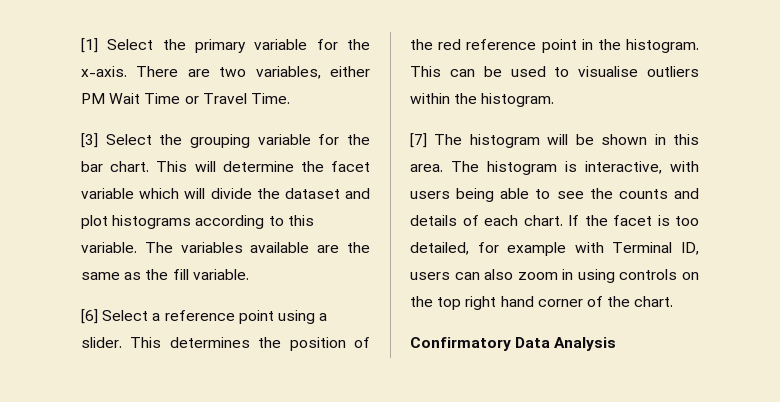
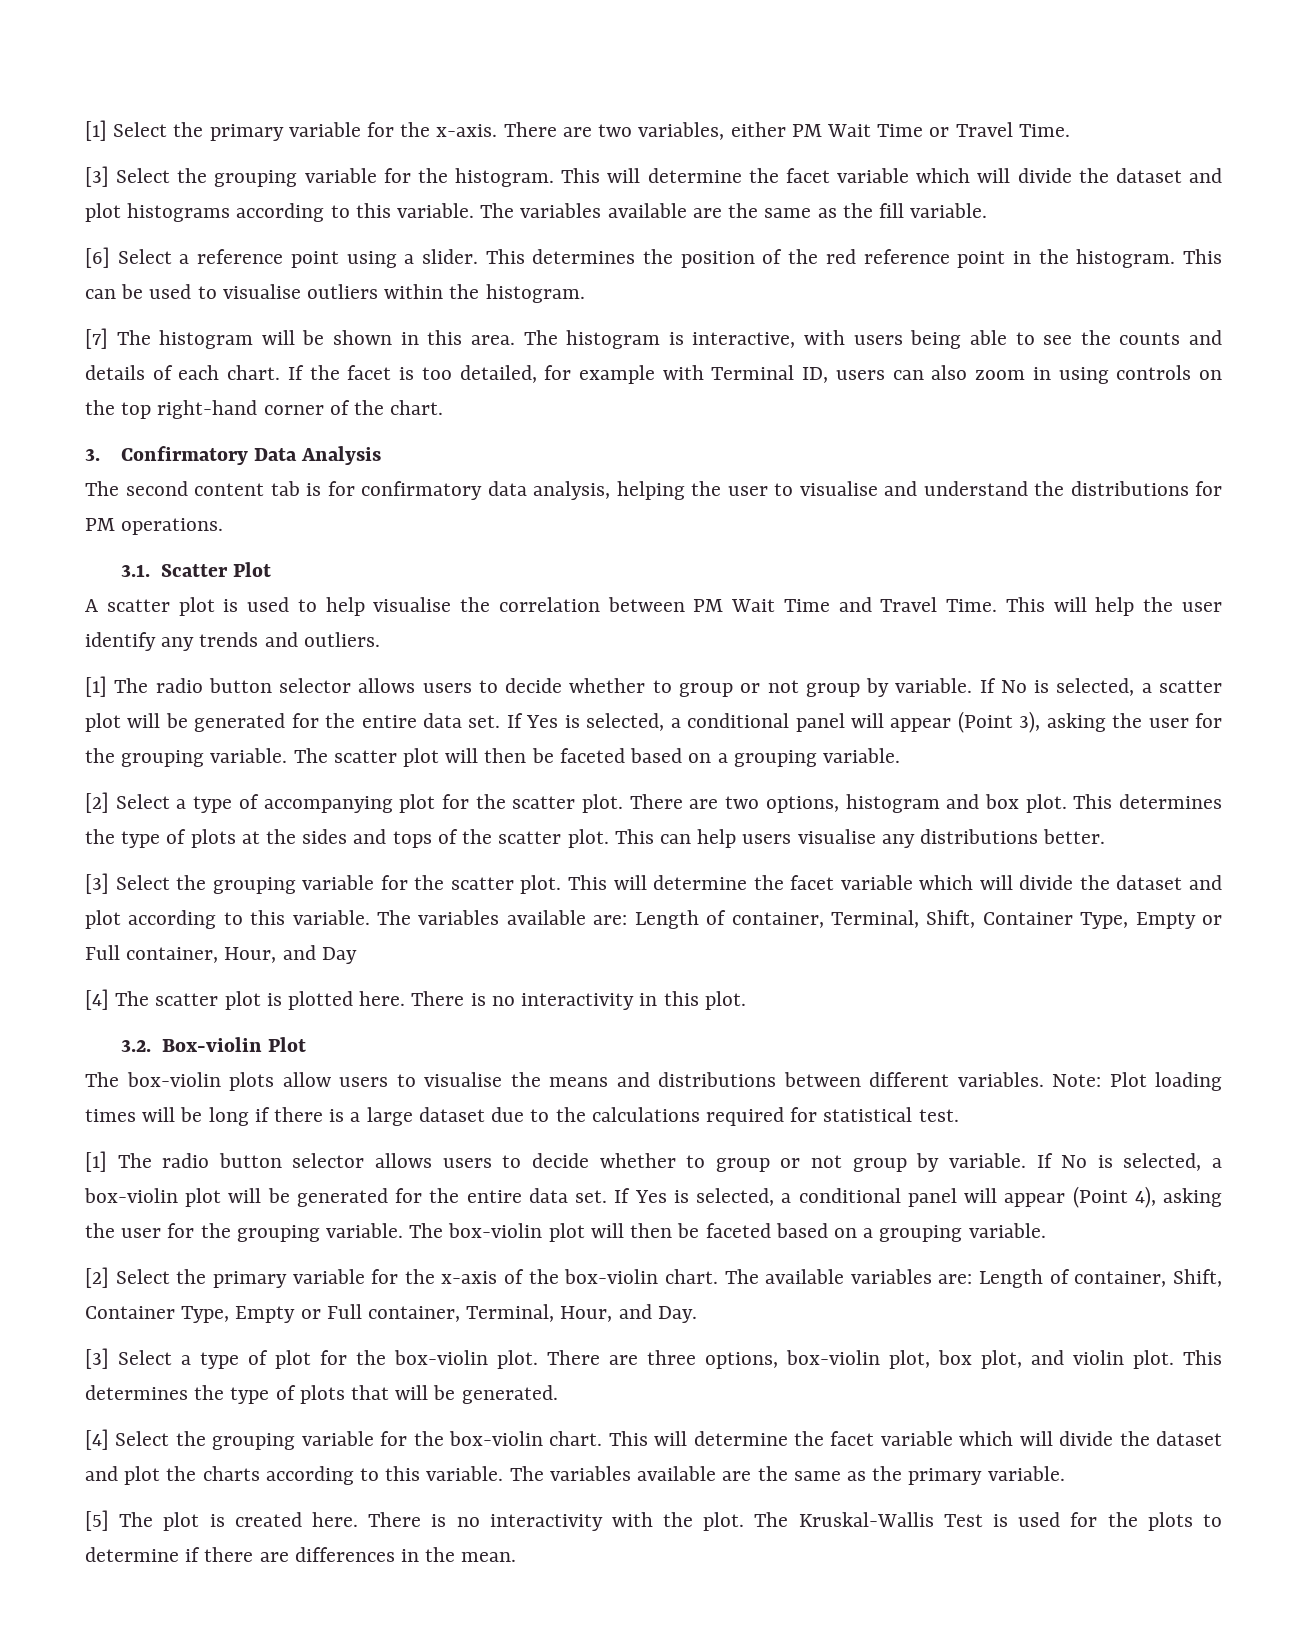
- [3] Select the grouping variable for the bar chart.
+ [3] Select the grouping variable for the histogram.
- If the facet is too detailed, for example with Terminal ID, users can also zoom in using controls on the top right hand corner of the chart.
+ If the facet is too detailed, for example with Terminal ID, users can also zoom in using controls on the top right-hand corner of the chart.
- Confirmatory Data Analysis
+ 3. Confirmatory Data Analysis
+ The second content tab is for confirmatory data analysis, helping the user to visualise and understand the distributions for PM operations.
+ 3.1. Scatter Plot
+ A scatter plot is used to help visualise the correlation between PM Wait Time and Travel Time. This will help the user identify any trends and outliers.
+ [1] The radio button selector allows users to decide whether to group or not group by variable. If No is selected, a scatter plot will be generated for the entire data set. If Yes is selected, a conditional panel will appear (Point 3), asking the user for the grouping variable. The scatter plot will then be faceted based on a grouping variable.
+ [2] Select a type of accompanying plot for the scatter plot. There are two options, histogram and box plot. This determines the type of plots at the sides and tops of the scatter plot. This can help users visualise any distributions better.
+ [3] Select the grouping variable for the scatter plot. This will determine the facet variable which will divide the dataset and plot according to this variable. The variables available are: Length of container, Terminal, Shift, Container Type, Empty or Full container, Hour, and Day
+ [4] The scatter plot is plotted here. There is no interactivity in this plot.
+ 3.2. Box-violin Plot
+ The box-violin plots allow users to visualise the means and distributions between different variables. Note: Plot loading times will be long if there is a large dataset due to the calculations required for statistical test.
+ [1] The radio button selector allows users to decide whether to group or not group by variable. If No is selected, a box-violin plot will be generated for the entire data set. If Yes is selected, a conditional panel will appear (Point 4), asking the user for the grouping variable. The box-violin plot will then be faceted based on a grouping variable.
+ [2] Select the primary variable for the x-axis of the box-violin chart. The available variables are: Length of container, Shift, Container Type, Empty or Full container, Terminal, Hour, and Day.
+ [3] Select a type of plot for the box-violin plot. There are three options, box-violin plot, box plot, and violin plot. This determines the type of plots that will be generated.
+ [4] Select the grouping variable for the box-violin chart. This will determine the facet variable which will divide the dataset and plot the charts according to this variable. The variables available are the same as the primary variable.
+ [5] The plot is created here. There is no interactivity with the plot. The Kruskal-Wallis Test is used for the plots to determine if there are differences in the mean.

